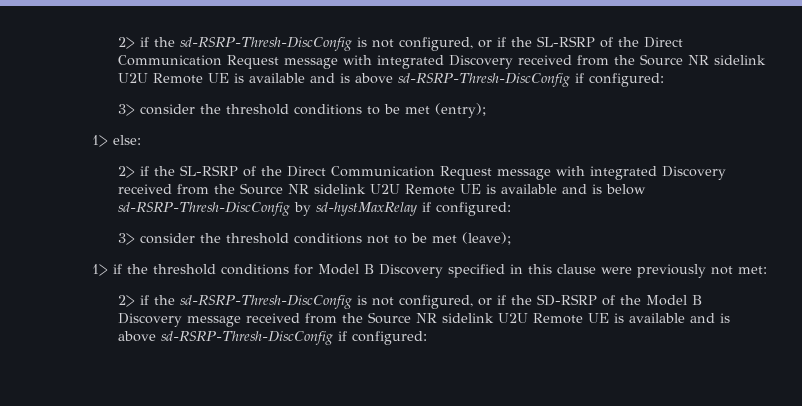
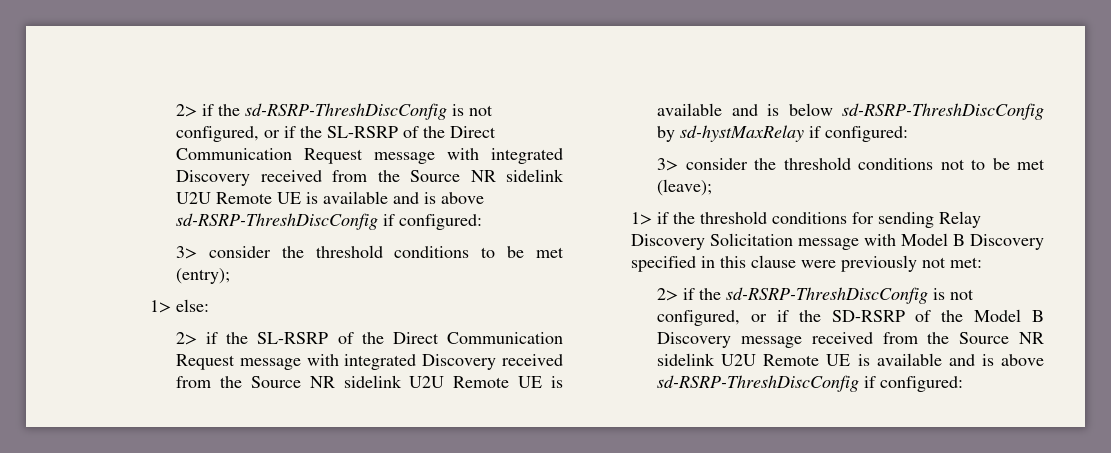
- 2> if the sd-RSRP-Thresh-DiscConfig is not configured, or if the SL-RSRP of the Direct Communication Request message with integrated Discovery received from the Source NR sidelink U2U Remote UE is available and is above sd-RSRP-Thresh-DiscConfig if configured:
+ 2> if the sd-RSRP-ThreshDiscConfig is not configured, or if the SL-RSRP of the Direct Communication Request message with integrated Discovery received from the Source NR sidelink U2U Remote UE is available and is above sd-RSRP-ThreshDiscConfig if configured:
- 2> if the SL-RSRP of the Direct Communication Request message with integrated Discovery received from the Source NR sidelink U2U Remote UE is available and is below sd-RSRP-Thresh-DiscConfig by sd-hystMaxRelay if configured:
+ 2> if the SL-RSRP of the Direct Communication Request message with integrated Discovery received from the Source NR sidelink U2U Remote UE is available and is below sd-RSRP-ThreshDiscConfig by sd-hystMaxRelay if configured:
- 1> if the threshold conditions for Model B Discovery specified in this clause were previously not met:
+ 1> if the threshold conditions for sending Relay Discovery Solicitation message with Model B Discovery specified in this clause were previously not met:
- 2> if the sd-RSRP-Thresh-DiscConfig is not configured, or if the SD-RSRP of the Model B Discovery message received from the Source NR sidelink U2U Remote UE is available and is above sd-RSRP-Thresh-DiscConfig if configured:
+ 2> if the sd-RSRP-ThreshDiscConfig is not configured, or if the SD-RSRP of the Model B Discovery message received from the Source NR sidelink U2U Remote UE is available and is above sd-RSRP-ThreshDiscConfig if configured:

